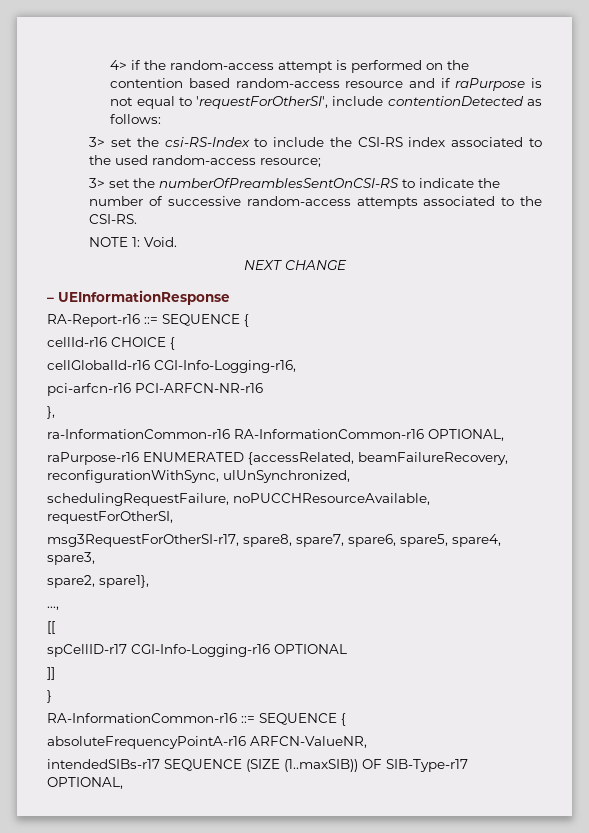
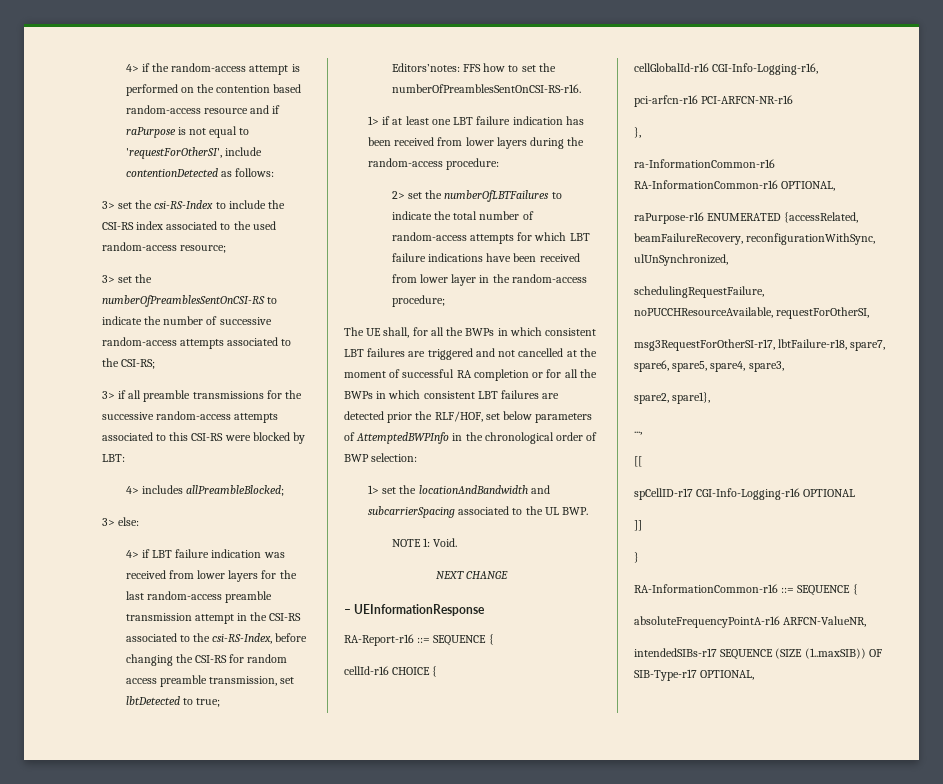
- 3> set the numberOfPreamblesSentOnCSI-RS to indicate the number of successive random-access attempts associated to the CSI-RS.
+ 3> set the numberOfPreamblesSentOnCSI-RS to indicate the number of successive random-access attempts associated to the CSI-RS;
+ 3> if all preamble transmissions for the successive random-access attempts associated to this CSI-RS were blocked by LBT:
+ 4> includes allPreambleBlocked;
+ 3> else:
+ 4> if LBT failure indication was received from lower layers for the last random-access preamble transmission attempt in the CSI-RS associated to the csi-RS-Index, before changing the CSI-RS for random access preamble transmission, set lbtDetected to true;
+ Editors’notes: FFS how to set the numberOfPreamblesSentOnCSI-RS-r16.
+ 1> if at least one LBT failure indication has been received from lower layers during the random-access procedure:
+ 2> set the numberOfLBTFailures to indicate the total number of random-access attempts for which LBT failure indications have been received from lower layer in the random-access procedure;
+ The UE shall, for all the BWPs in which consistent LBT failures are triggered and not cancelled at the moment of successful RA completion or for all the BWPs in which consistent LBT failures are detected prior the RLF/HOF, set below parameters of AttemptedBWPInfo in the chronological order of BWP selection:
+ 1> set the locationAndBandwidth and subcarrierSpacing associated to the UL BWP.
- msg3RequestForOtherSI-r17, spare8, spare7, spare6, spare5, spare4, spare3,
+ msg3RequestForOtherSI-r17, lbtFailure-r18, spare7, spare6, spare5, spare4, spare3,

